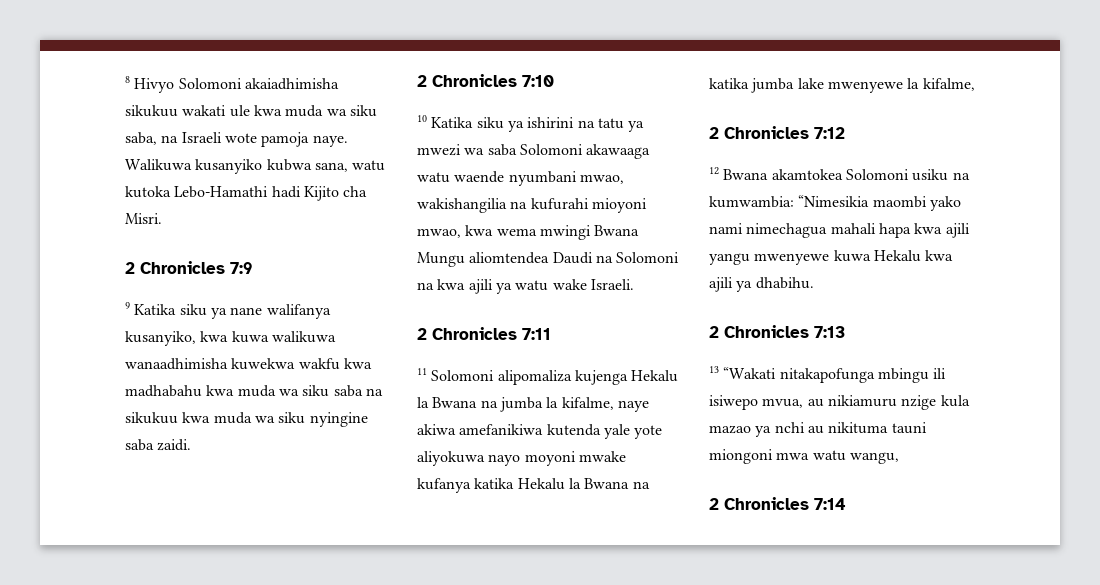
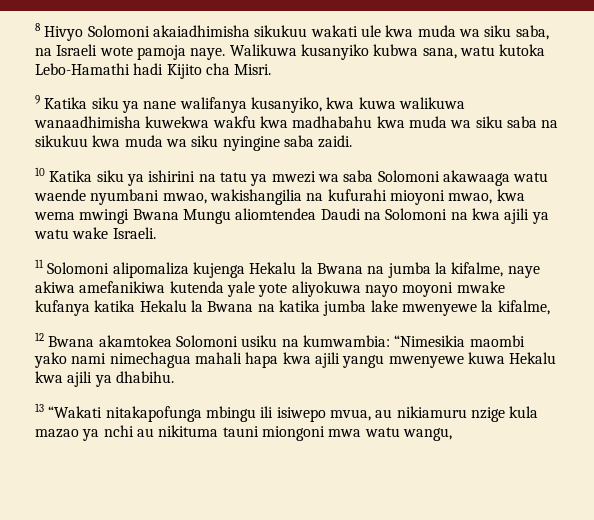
- 2 Chronicles 7:9
- 2 Chronicles 7:10
- 2 Chronicles 7:11
- 2 Chronicles 7:12
- 2 Chronicles 7:13
- 2 Chronicles 7:14

